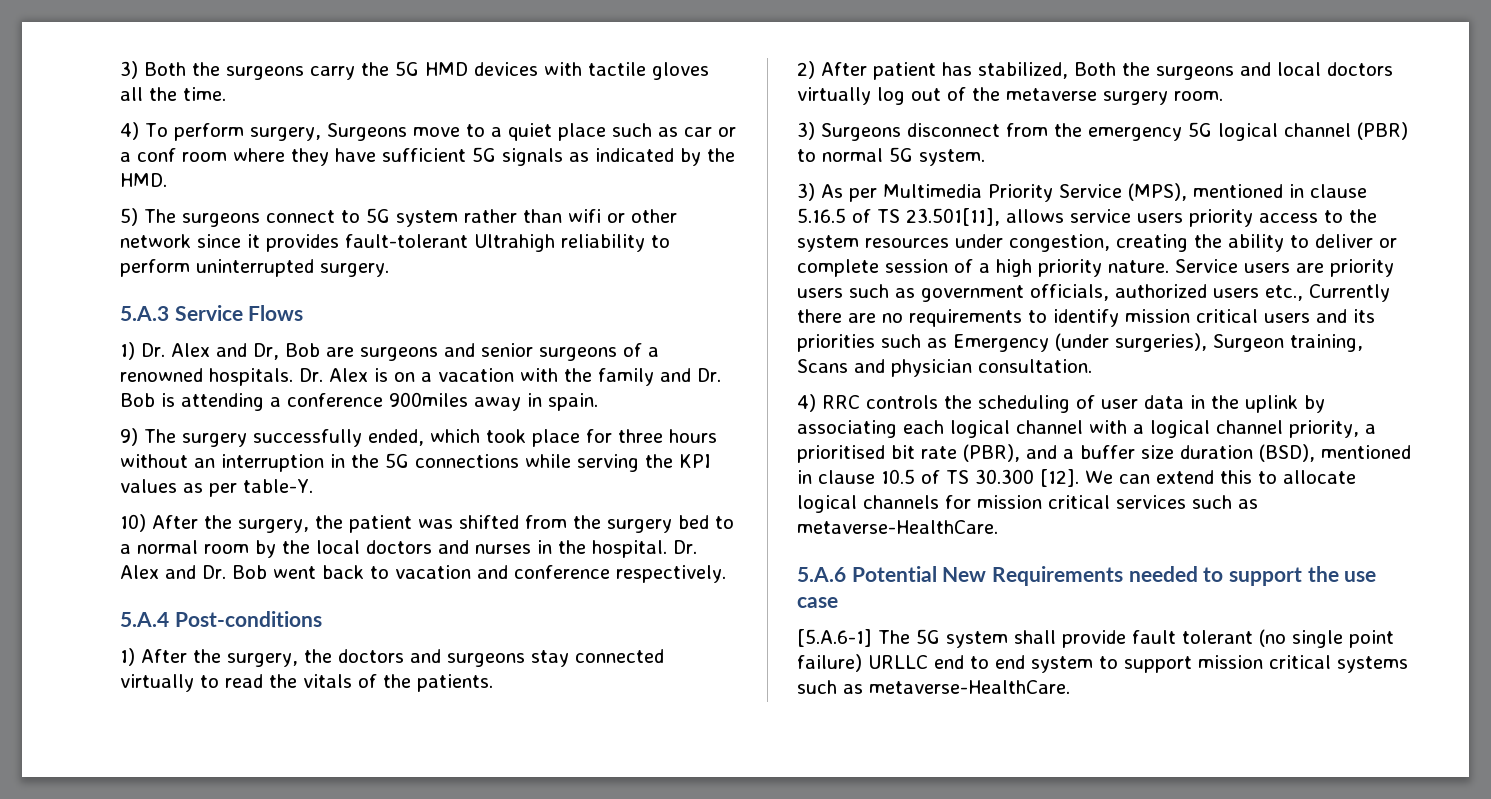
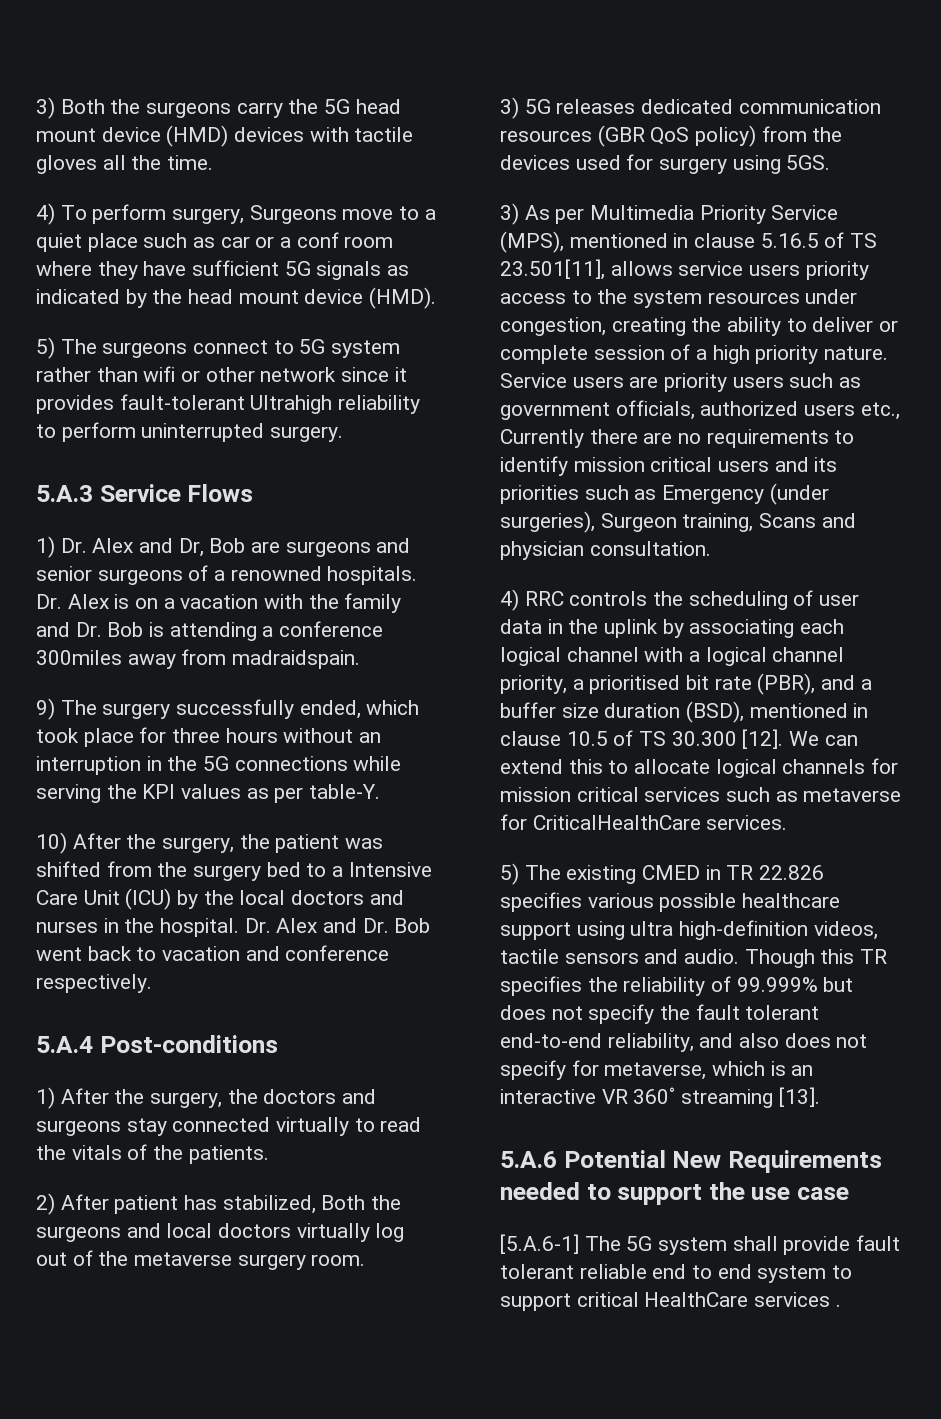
- 3) Both the surgeons carry the 5G HMD devices with tactile gloves all the time.
+ 3) Both the surgeons carry the 5G head mount device (HMD) devices with tactile gloves all the time.
- 4) To perform surgery, Surgeons move to a quiet place such as car or a conf room where they have sufficient 5G signals as indicated by the HMD.
+ 4) To perform surgery, Surgeons move to a quiet place such as car or a conf room where they have sufficient 5G signals as indicated by the head mount device (HMD).
- Dr. Alex is on a vacation with the family and Dr. Bob is attending a conference 900miles away in spain.
+ Dr. Alex is on a vacation with the family and Dr. Bob is attending a conference 300miles away from madraidspain.
- 10) After the surgery, the patient was shifted from the surgery bed to a normal room by the local doctors and nurses in the hospital.
+ 10) After the surgery, the patient was shifted from the surgery bed to a Intensive Care Unit (ICU) by the local doctors and nurses in the hospital.
- 3) Surgeons disconnect from the emergency 5G logical channel (PBR) to normal 5G system.
+ 3) 5G releases dedicated communication resources (GBR QoS policy) from the devices used for surgery using 5GS.
- We can extend this to allocate logical channels for mission critical services such as metaverse-HealthCare.
+ We can extend this to allocate logical channels for mission critical services such as metaverse for CriticalHealthCare services.
+ 5) The existing CMED in TR 22.826 specifies various possible healthcare support using ultra high-definition videos, tactile sensors and audio. Though this TR specifies the reliability of 99.999% but does not specify the fault tolerant end-to-end reliability, and also does not specify for metaverse, which is an interactive VR 360˚ streaming [13].
- [5.A.6-1] The 5G system shall provide fault tolerant (no single point failure) URLLC end to end system to support mission critical systems such as metaverse-HealthCare.
+ [5.A.6-1] The 5G system shall provide fault tolerant reliable end to end system to support critical HealthCare services .

